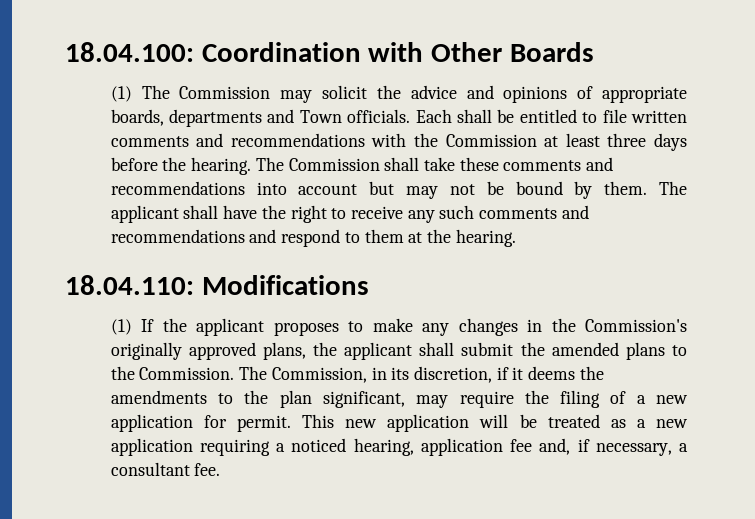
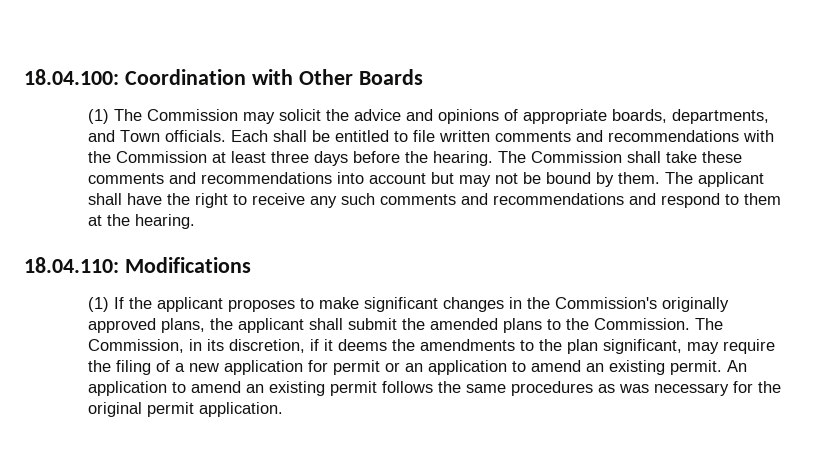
- (1) The Commission may solicit the advice and opinions of appropriate boards, departments and Town officials.
+ (1) The Commission may solicit the advice and opinions of appropriate boards, departments, and Town officials.
- (1) If the applicant proposes to make any changes in the Commission's originally approved plans, the applicant shall submit the amended plans to the Commission.
+ (1) If the applicant proposes to make significant changes in the Commission's originally approved plans, the applicant shall submit the amended plans to the Commission.
- The Commission, in its discretion, if it deems the amendments to the plan significant, may require the filing of a new application for permit. This new application will be treated as a new application requiring a noticed hearing, application fee and, if necessary, a consultant fee.
+ The Commission, in its discretion, if it deems the amendments to the plan significant, may require the filing of a new application for permit or an application to amend an existing permit. An application to amend an existing permit follows the same procedures as was necessary for the original permit application.

